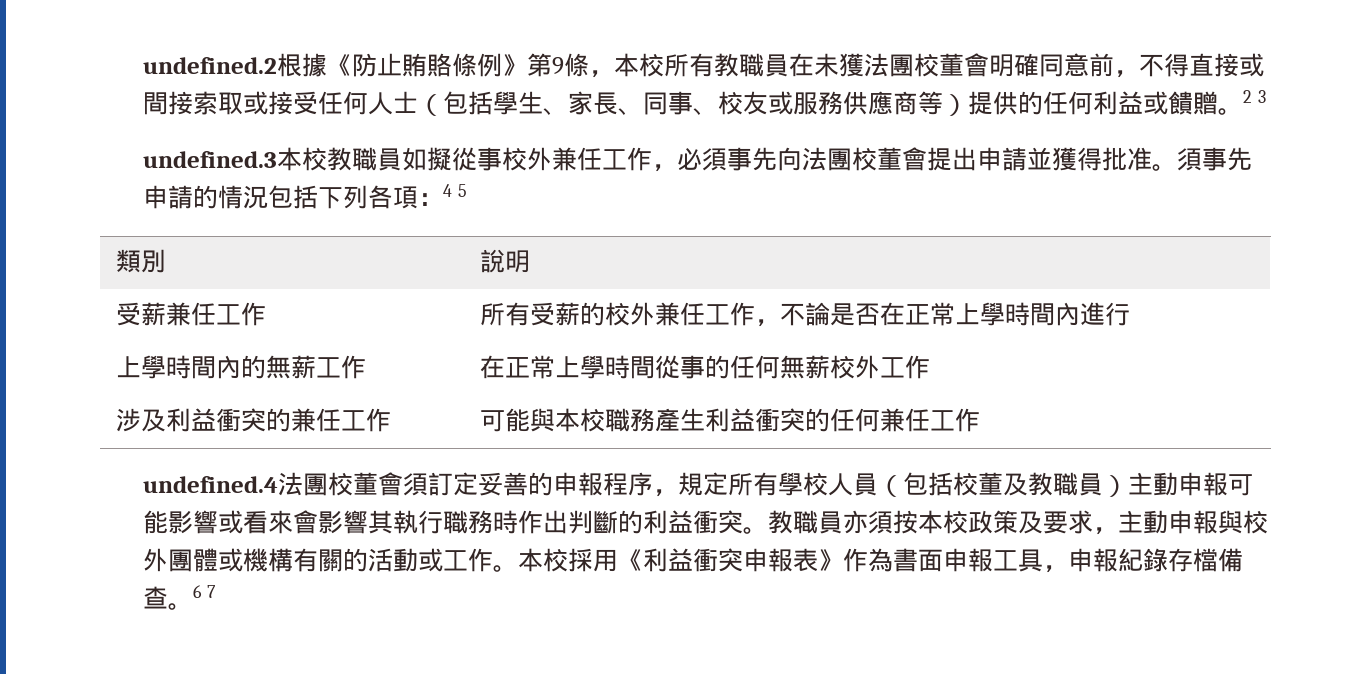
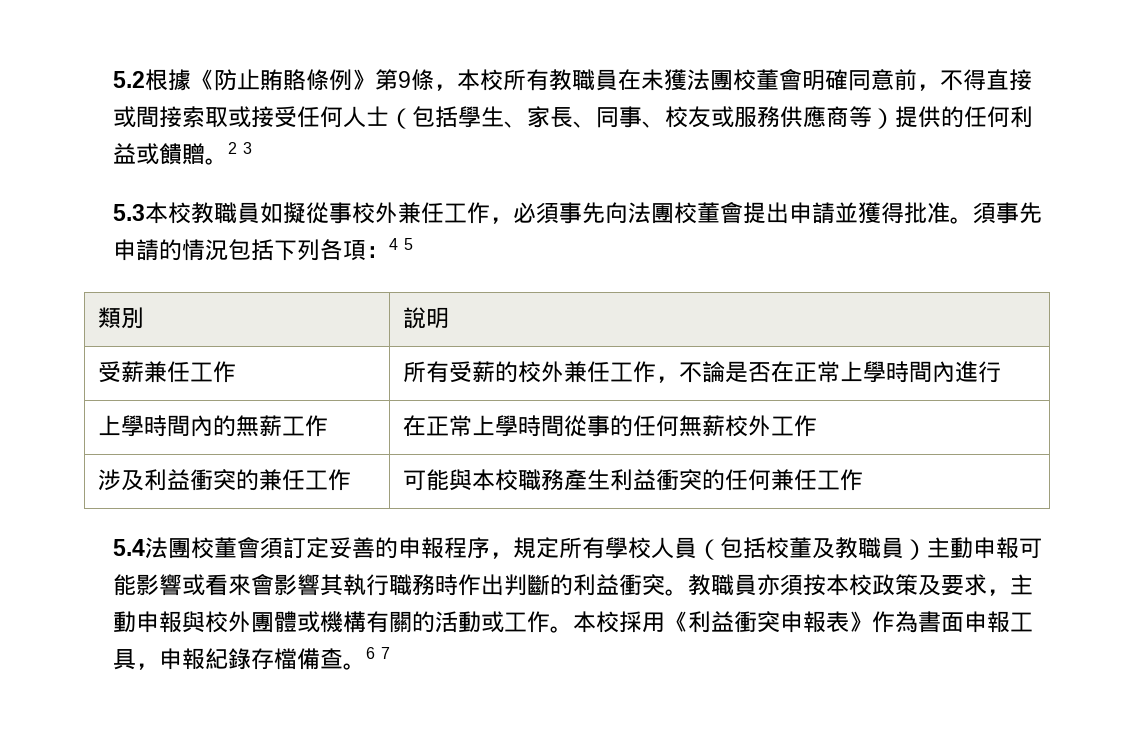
- undefined.2根據《防止賄賂條例》第9條，本校所有教職員在未獲法團校董會明確同意前，不得直接或間接索取或接受任何人士（包括學生、家長、同事、校友或服務供應商等）提供的任何利益或饋贈。
+ 5.2根據《防止賄賂條例》第9條，本校所有教職員在未獲法團校董會明確同意前，不得直接或間接索取或接受任何人士（包括學生、家長、同事、校友或服務供應商等）提供的任何利益或饋贈。
- undefined.3本校教職員如擬從事校外兼任工作，必須事先向法團校董會提出申請並獲得批准。
+ 5.3本校教職員如擬從事校外兼任工作，必須事先向法團校董會提出申請並獲得批准。
- undefined.4法團校董會須訂定妥善的申報程序，規定所有學校人員（包括校董及教職員）主動申報可能影響或看來會影響其執行職務時作出判斷的利益衝突。
+ 5.4法團校董會須訂定妥善的申報程序，規定所有學校人員（包括校董及教職員）主動申報可能影響或看來會影響其執行職務時作出判斷的利益衝突。

